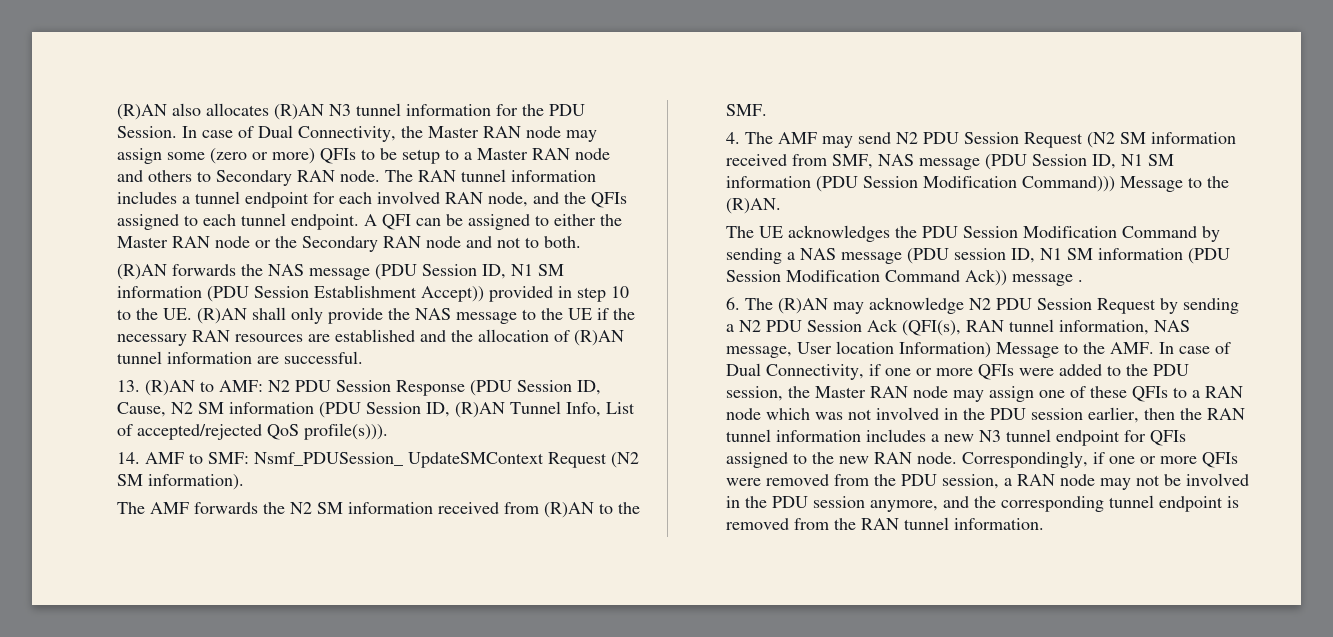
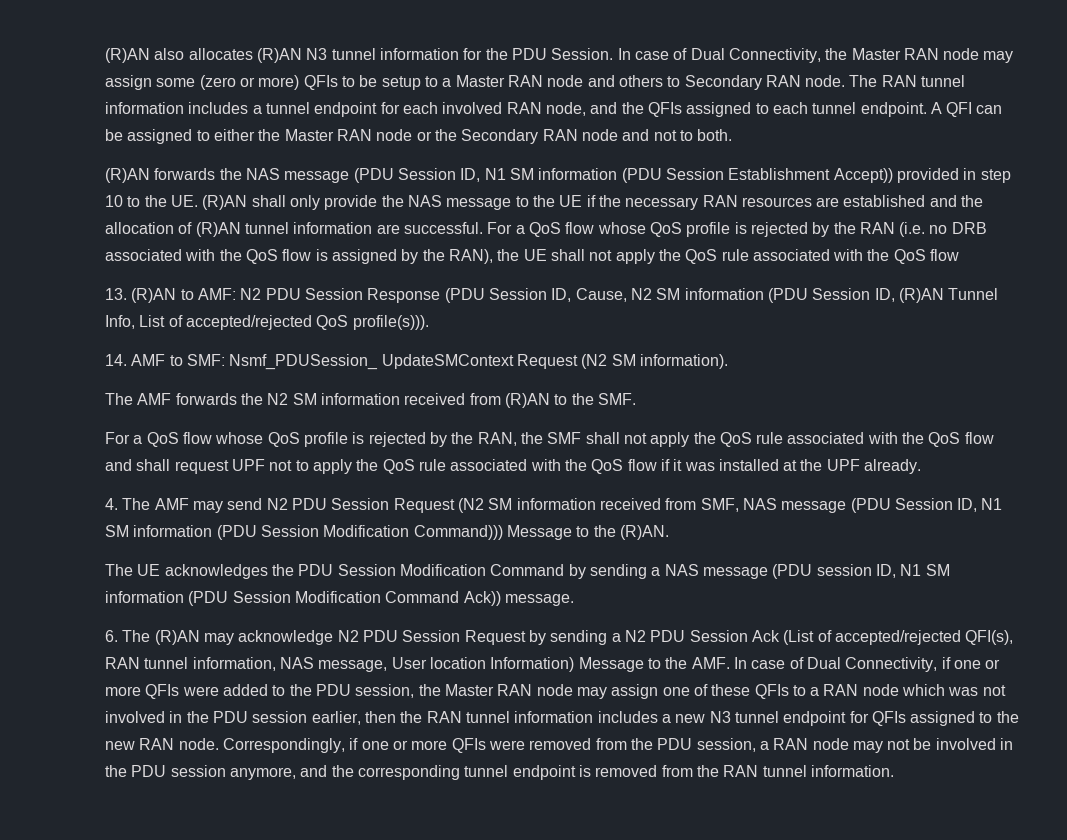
+ For a QoS flow whose QoS profile is rejected by the RAN (i.e. no DRB associated with the QoS flow is assigned by the RAN), the UE shall not apply the QoS rule associated with the QoS flow
+ For a QoS flow whose QoS profile is rejected by the RAN, the SMF shall not apply the QoS rule associated with the QoS flow and shall request UPF not to apply the QoS rule associated with the QoS flow if it was installed at the UPF already.
- The UE acknowledges the PDU Session Modification Command by sending a NAS message (PDU session ID, N1 SM information (PDU Session Modification Command Ack)) message .
+ The UE acknowledges the PDU Session Modification Command by sending a NAS message (PDU session ID, N1 SM information (PDU Session Modification Command Ack)) message.
- 6. The (R)AN may acknowledge N2 PDU Session Request by sending a N2 PDU Session Ack (QFI(s), RAN tunnel information, NAS message, User location Information) Message to the AMF. In case of Dual Connectivity, if one or more QFIs were added to the PDU session, the Master RAN node may assign one of these QFIs to a RAN node which was not involved in the PDU session earlier, then the RAN tunnel information includes a new N3 tunnel endpoint for QFIs assigned to the new RAN node.
+ 6. The (R)AN may acknowledge N2 PDU Session Request by sending a N2 PDU Session Ack (List of accepted/rejected QFI(s), RAN tunnel information, NAS message, User location Information) Message to the AMF. In case of Dual Connectivity, if one or more QFIs were added to the PDU session, the Master RAN node may assign one of these QFIs to a RAN node which was not involved in the PDU session earlier, then the RAN tunnel information includes a new N3 tunnel endpoint for QFIs assigned to the new RAN node.

